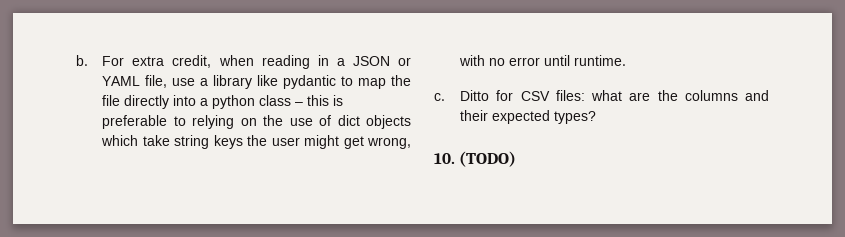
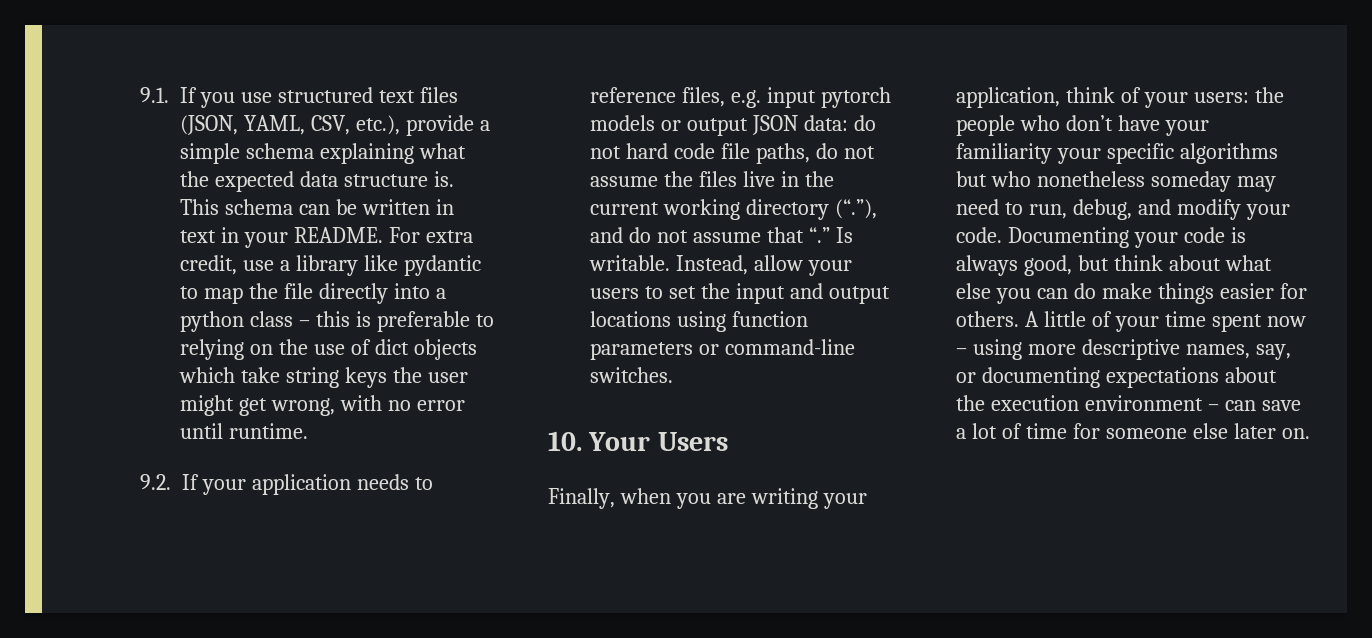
- b. For extra credit, when reading in a JSON or YAML file, use a library like pydantic to map the file directly into a python class – this is preferable to relying on the use of dict objects which take string keys the user might get wrong, with no error until runtime.
+ 9.1. If you use structured text files (JSON, YAML, CSV, etc.), provide a simple schema explaining what the expected data structure is. This schema can be written in text in your README. For extra credit, use a library like pydantic to map the file directly into a python class – this is preferable to relying on the use of dict objects which take string keys the user might get wrong, with no error until runtime.
- c. Ditto for CSV files: what are the columns and their expected types?
- 10. (TODO)
+ 9.2. If your application needs to reference files, e.g. input pytorch models or output JSON data: do not hard code file paths, do not assume the files live in the current working directory (“.”), and do not assume that “.” Is writable. Instead, allow your users to set the input and output locations using function parameters or command-line switches.
+ 10. Your Users
+ Finally, when you are writing your application, think of your users: the people who don’t have your familiarity your specific algorithms but who nonetheless someday may need to run, debug, and modify your code. Documenting your code is always good, but think about what else you can do make things easier for others. A little of your time spent now – using more descriptive names, say, or documenting expectations about the execution environment – can save a lot of time for someone else later on.

